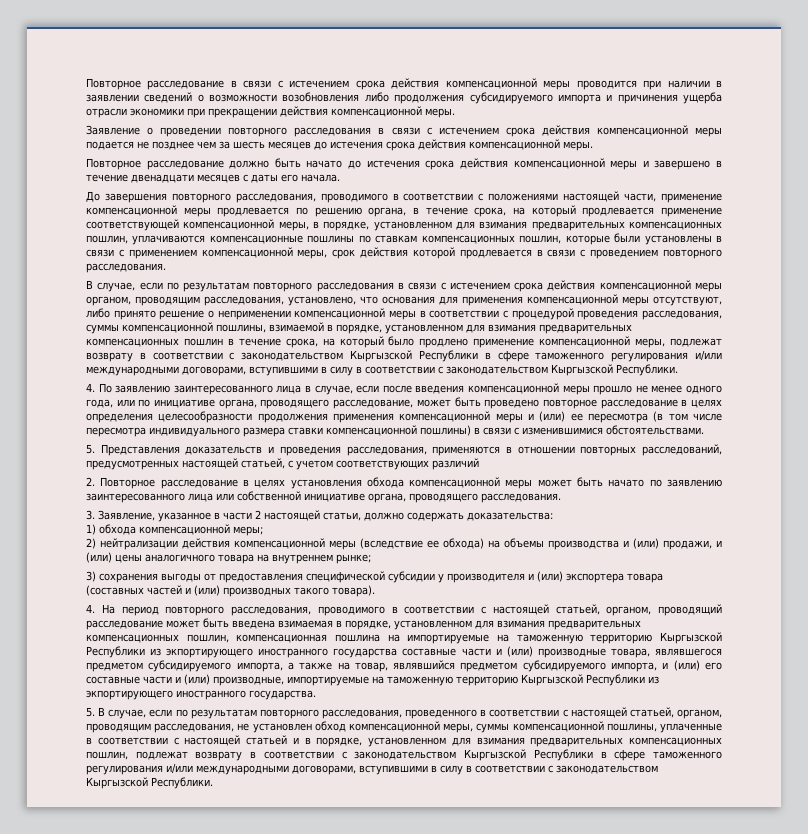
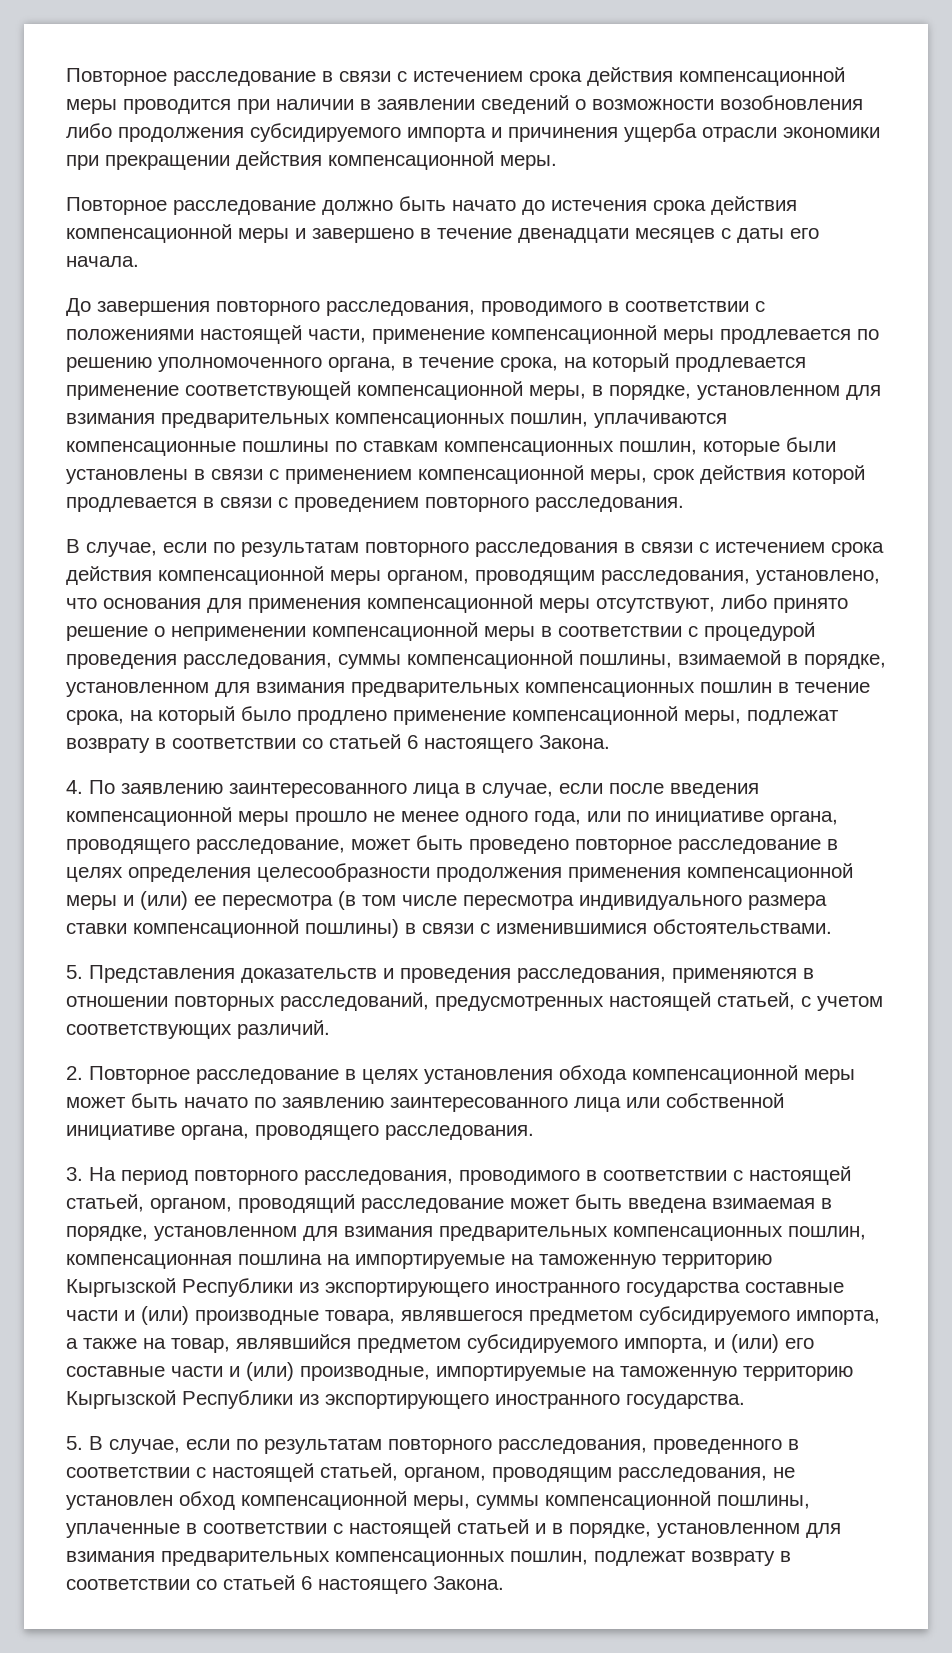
- Заявление о проведении повторного расследования в связи с истечением срока действия компенсационной меры подается не позднее чем за шесть месяцев до истечения срока действия компенсационной меры.
- До завершения повторного расследования, проводимого в соответствии с положениями настоящей части, применение компенсационной меры продлевается по решению органа, в течение срока, на который продлевается применение соответствующей компенсационной меры, в порядке, установленном для взимания предварительных компенсационных пошлин, уплачиваются компенсационные пошлины по ставкам компенсационных пошлин, которые были установлены в связи с применением компенсационной меры, срок действия которой продлевается в связи с проведением повторного расследования.
+ До завершения повторного расследования, проводимого в соответствии с положениями настоящей части, применение компенсационной меры продлевается по решению уполномоченного органа, в течение срока, на который продлевается применение соответствующей компенсационной меры, в порядке, установленном для взимания предварительных компенсационных пошлин, уплачиваются компенсационные пошлины по ставкам компенсационных пошлин, которые были установлены в связи с применением компенсационной меры, срок действия которой продлевается в связи с проведением повторного расследования.
- В случае, если по результатам повторного расследования в связи с истечением срока действия компенсационной меры органом, проводящим расследования, установлено, что основания для применения компенсационной меры отсутствуют, либо принято решение о неприменении компенсационной меры в соответствии с процедурой проведения расследования, суммы компенсационной пошлины, взимаемой в порядке, установленном для взимания предварительных компенсационных пошлин в течение срока, на который было продлено применение компенсационной меры, подлежат возврату в соответствии с законодательством Кыргызской Республики в сфере таможенного регулирования и/или международными договорами, вступившими в силу в соответствии с законодательством Кыргызской Республики.
+ В случае, если по результатам повторного расследования в связи с истечением срока действия компенсационной меры органом, проводящим расследования, установлено, что основания для применения компенсационной меры отсутствуют, либо принято решение о неприменении компенсационной меры в соответствии с процедурой проведения расследования, суммы компенсационной пошлины, взимаемой в порядке, установленном для взимания предварительных компенсационных пошлин в течение срока, на который было продлено применение компенсационной меры, подлежат возврату в соответствии со статьей 6 настоящего Закона.
- 5. Представления доказательств и проведения расследования, применяются в отношении повторных расследований, предусмотренных настоящей статьей, с учетом соответствующих различий
+ 5. Представления доказательств и проведения расследования, применяются в отношении повторных расследований, предусмотренных настоящей статьей, с учетом соответствующих различий.
- 3. Заявление, указанное в части 2 настоящей статьи, должно содержать доказательства:
- 1) обхода компенсационной меры;
- 2) нейтрализации действия компенсационной меры (вследствие ее обхода) на объемы производства и (или) продажи, и (или) цены аналогичного товара на внутреннем рынке;
- 3) сохранения выгоды от предоставления специфической субсидии у производителя и (или) экспортера товара (составных частей и (или) производных такого товара).
- 4. На период повторного расследования, проводимого в соответствии с настоящей статьей, органом, проводящий расследование может быть введена взимаемая в порядке, установленном для взимания предварительных компенсационных пошлин, компенсационная пошлина на импортируемые на таможенную территорию Кыргызской Республики из экпортирующего иностранного государства составные части и (или) производные товара, являвшегося предметом субсидируемого импорта, а также на товар, являвшийся предметом субсидируемого импорта, и (или) его составные части и (или) производные, импортируемые на таможенную территорию Кыргызской Республики из экпортирующего иностранного государства.
+ 3. На период повторного расследования, проводимого в соответствии с настоящей статьей, органом, проводящий расследование может быть введена взимаемая в порядке, установленном для взимания предварительных компенсационных пошлин, компенсационная пошлина на импортируемые на таможенную территорию Кыргызской Республики из экспортирующего иностранного государства составные части и (или) производные товара, являвшегося предметом субсидируемого импорта, а также на товар, являвшийся предметом субсидируемого импорта, и (или) его составные части и (или) производные, импортируемые на таможенную территорию Кыргызской Республики из экспортирующего иностранного государства.
- 5. В случае, если по результатам повторного расследования, проведенного в соответствии с настоящей статьей, органом, проводящим расследования, не установлен обход компенсационной меры, суммы компенсационной пошлины, уплаченные в соответствии с настоящей статьей и в порядке, установленном для взимания предварительных компенсационных пошлин, подлежат возврату в соответствии с законодательством Кыргызской Республики в сфере таможенного регулирования и/или международными договорами, вступившими в силу в соответствии с законодательством Кыргызской Республики.
+ 5. В случае, если по результатам повторного расследования, проведенного в соответствии с настоящей статьей, органом, проводящим расследования, не установлен обход компенсационной меры, суммы компенсационной пошлины, уплаченные в соответствии с настоящей статьей и в порядке, установленном для взимания предварительных компенсационных пошлин, подлежат возврату в соответствии со статьей 6 настоящего Закона.

